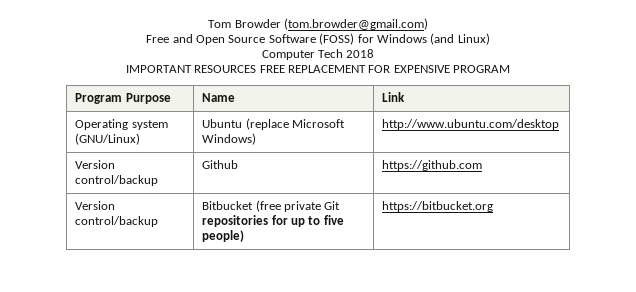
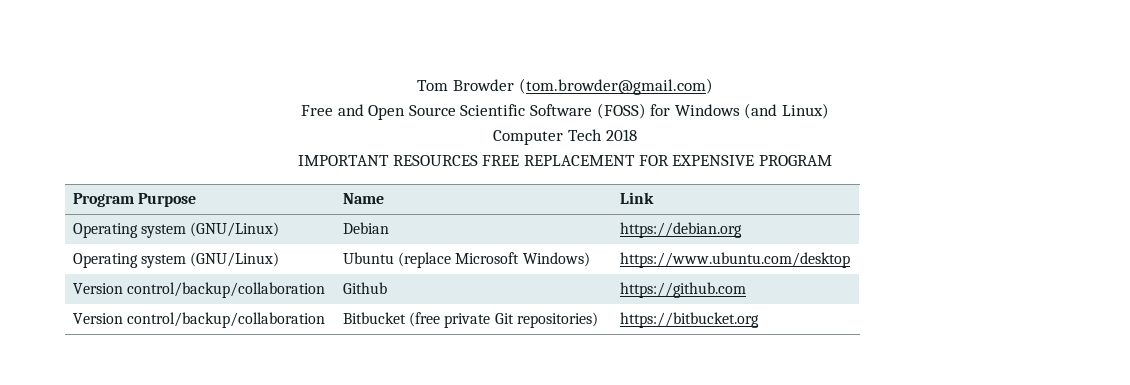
- Free and Open Source Software (FOSS) for Windows (and Linux)
+ Free and Open Source Scientific Software (FOSS) for Windows (and Linux)
+ Operating system (GNU/Linux) | Debian | https://debian.org
- Operating system (GNU/Linux) | Ubuntu (replace Microsoft Windows) | http://www.ubuntu.com/desktop
- Version control/backup | Github | https://github.com
+ Operating system (GNU/Linux) | Ubuntu (replace Microsoft Windows) | https://www.ubuntu.com/desktop
+ Version control/backup/collaboration | Github | https://github.com
- Version control/backup | Bitbucket (free private Git repositories for up to five people) | https://bitbucket.org
+ Version control/backup/collaboration | Bitbucket (free private Git repositories) | https://bitbucket.org

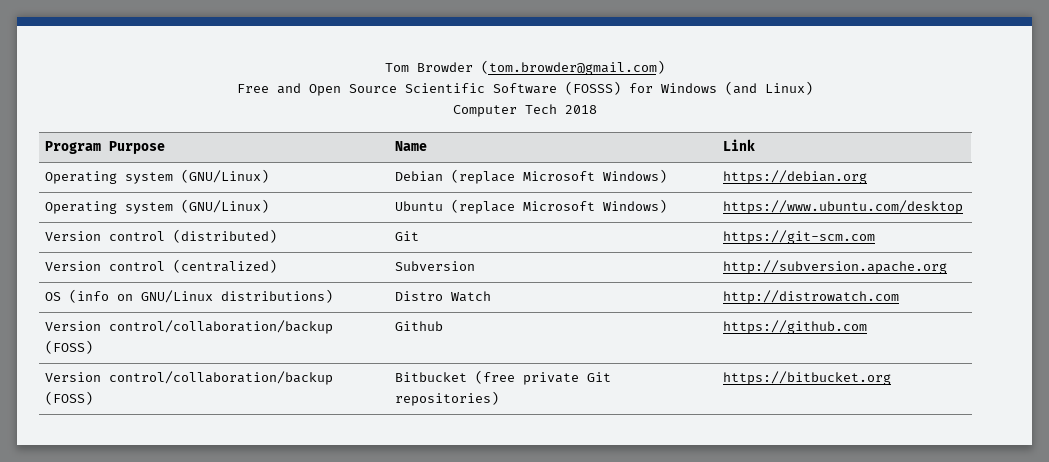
- Free and Open Source Scientific Software (FOSS) for Windows (and Linux)
+ Free and Open Source Scientific Software (FOSSS) for Windows (and Linux)
- IMPORTANT RESOURCES FREE REPLACEMENT FOR EXPENSIVE PROGRAM
- Operating system (GNU/Linux) | Debian | https://debian.org
+ Operating system (GNU/Linux) | Debian (replace Microsoft Windows) | https://debian.org
- Version control/backup/collaboration | Github | https://github.com
+ Version control (distributed) | Git | https://git-scm.com
+ Version control (centralized) | Subversion | http://subversion.apache.org
+ OS (info on GNU/Linux distributions) | Distro Watch | http://distrowatch.com
+ Version control/collaboration/backup (FOSS) | Github | https://github.com
- Version control/backup/collaboration | Bitbucket (free private Git repositories) | https://bitbucket.org
+ Version control/collaboration/backup (FOSS) | Bitbucket (free private Git repositories) | https://bitbucket.org

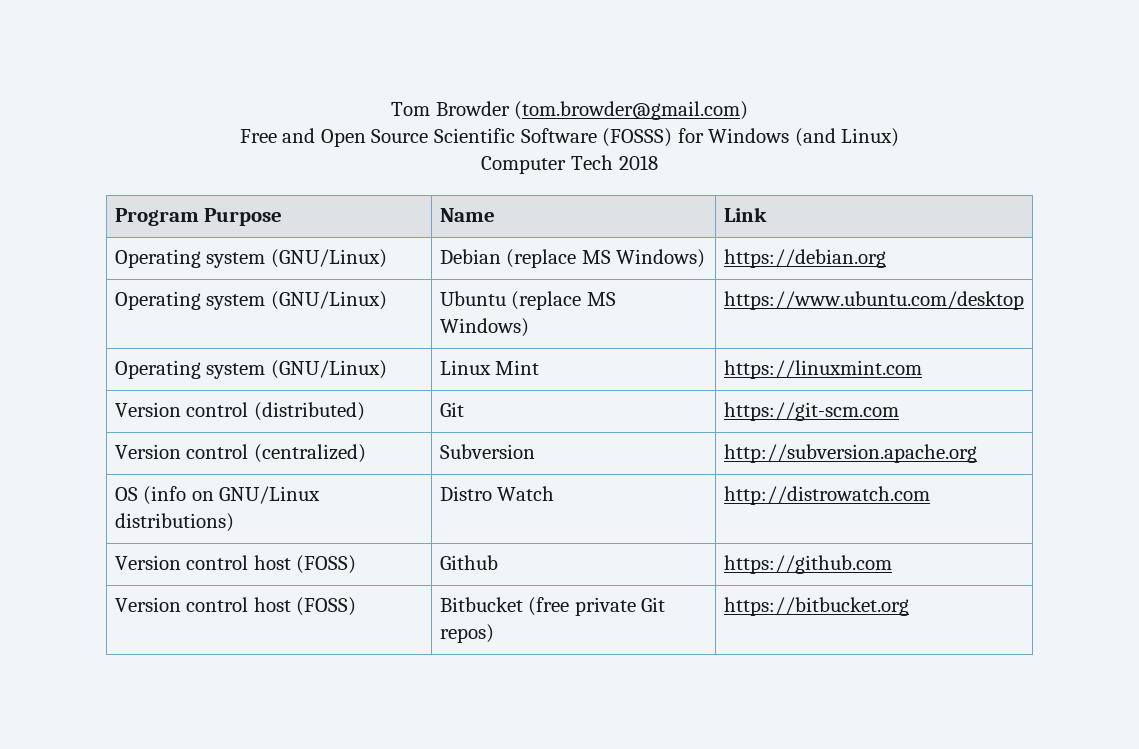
- Operating system (GNU/Linux) | Debian (replace Microsoft Windows) | https://debian.org
+ Operating system (GNU/Linux) | Debian (replace MS Windows) | https://debian.org
- Operating system (GNU/Linux) | Ubuntu (replace Microsoft Windows) | https://www.ubuntu.com/desktop
+ Operating system (GNU/Linux) | Ubuntu (replace MS Windows) | https://www.ubuntu.com/desktop
+ Operating system (GNU/Linux) | Linux Mint | https://linuxmint.com
- Version control/collaboration/backup (FOSS) | Github | https://github.com
+ Version control host (FOSS) | Github | https://github.com
- Version control/collaboration/backup (FOSS) | Bitbucket (free private Git repositories) | https://bitbucket.org
+ Version control host (FOSS) | Bitbucket (free private Git repos) | https://bitbucket.org

